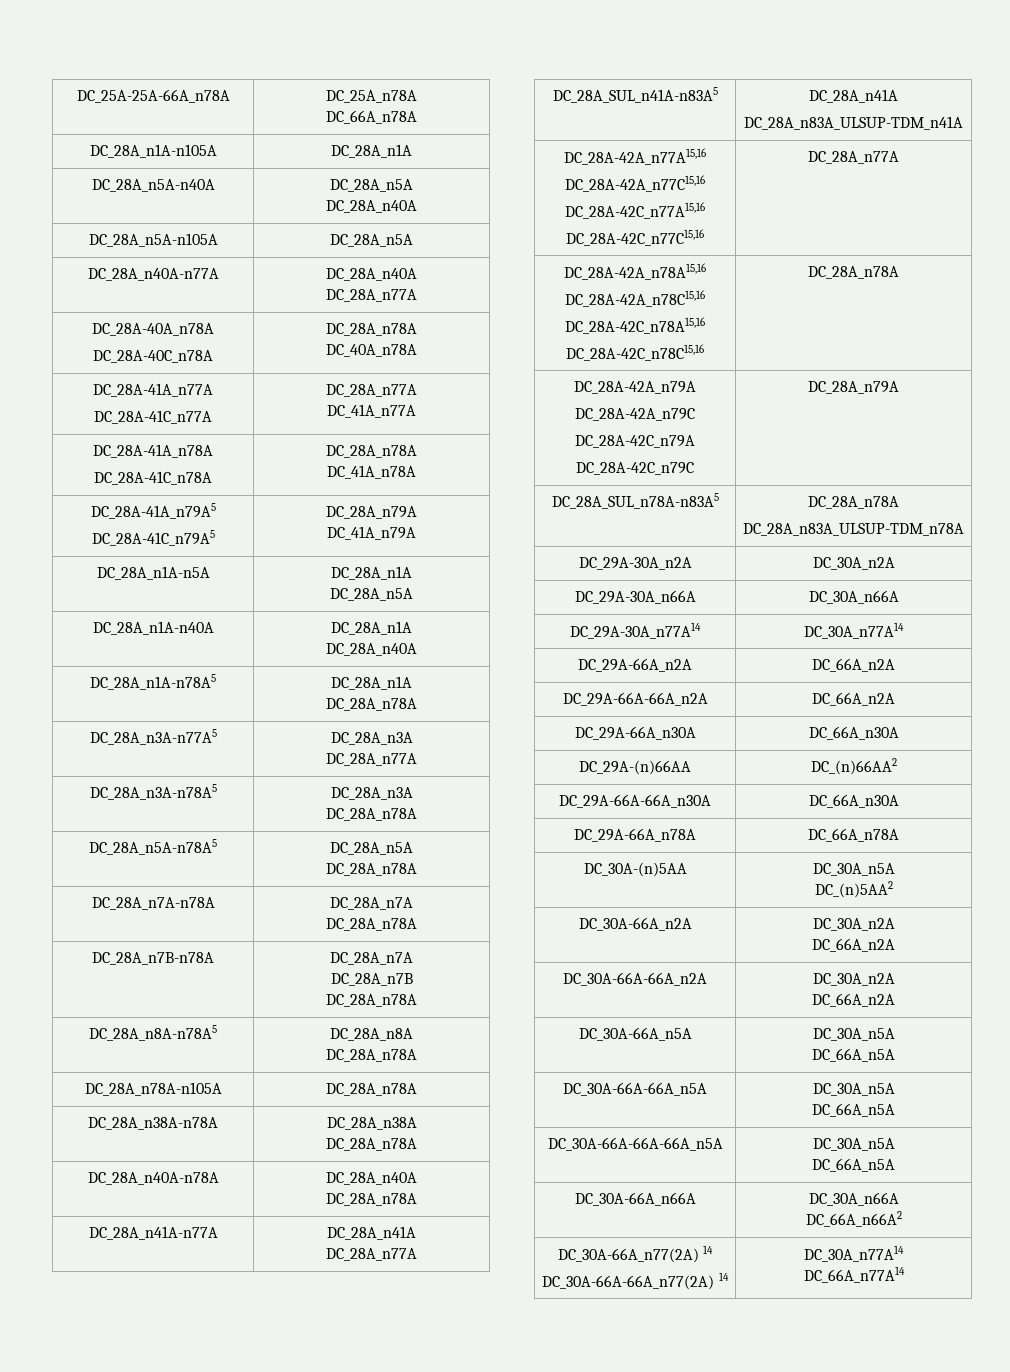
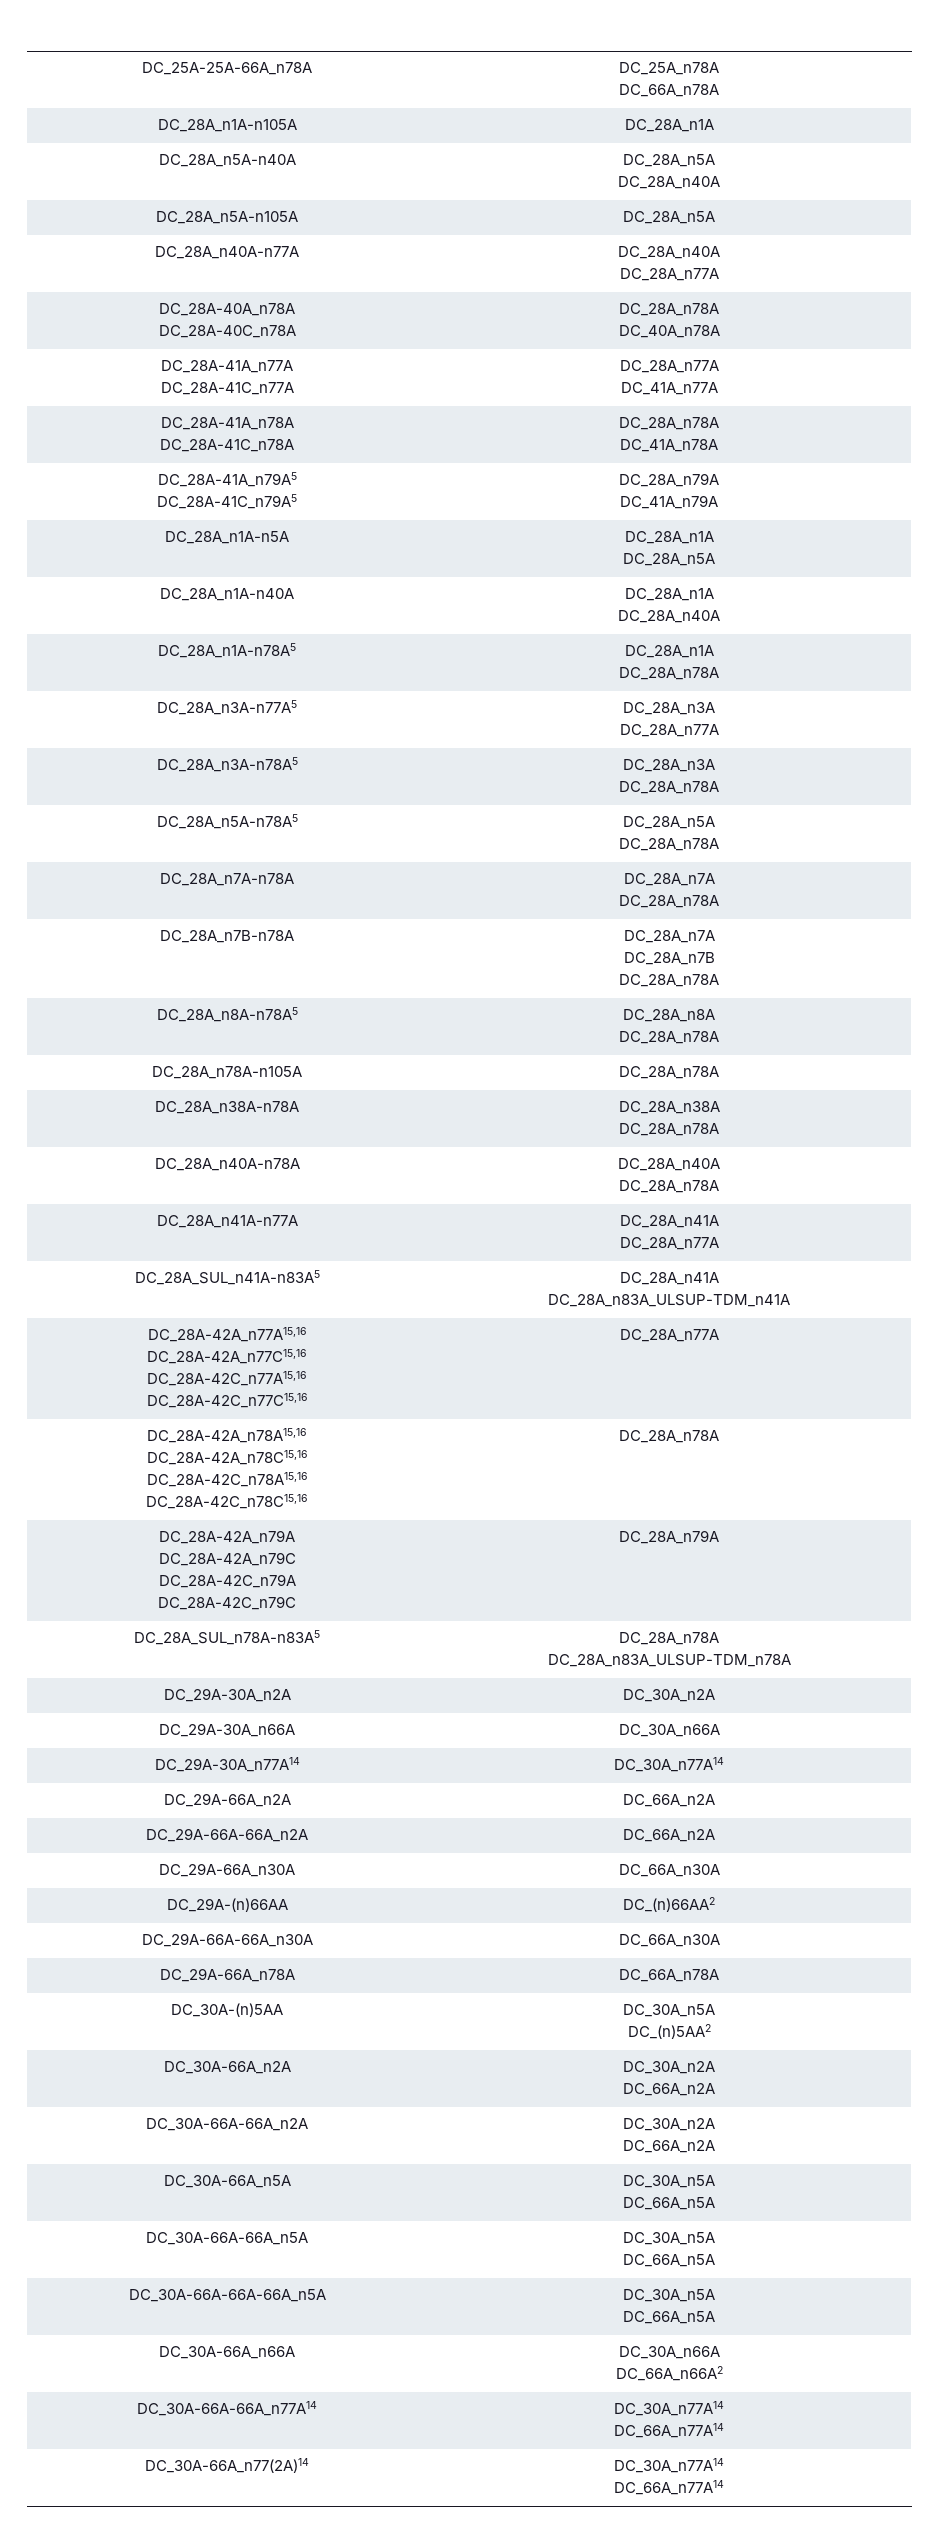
- DC_30A-66A_n77(2A) 14
- DC_30A-66A-66A_n77(2A) 14 | DC_30A_n77A14
+ DC_30A-66A-66A_n77A14 | DC_30A_n77A14
+ DC_66A_n77A14
+ DC_30A-66A_n77(2A)14 | DC_30A_n77A14

